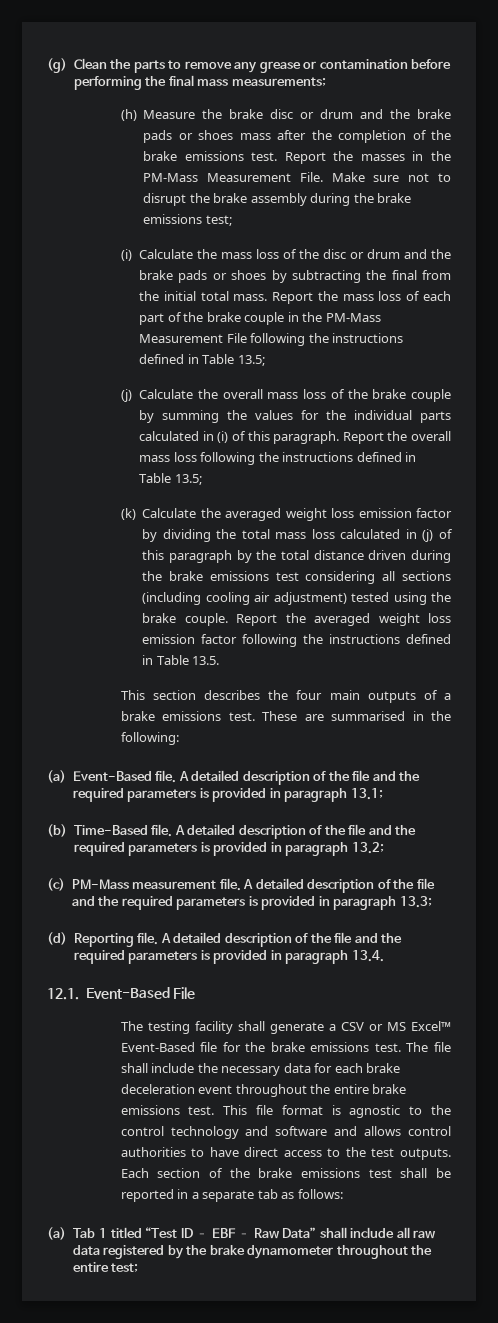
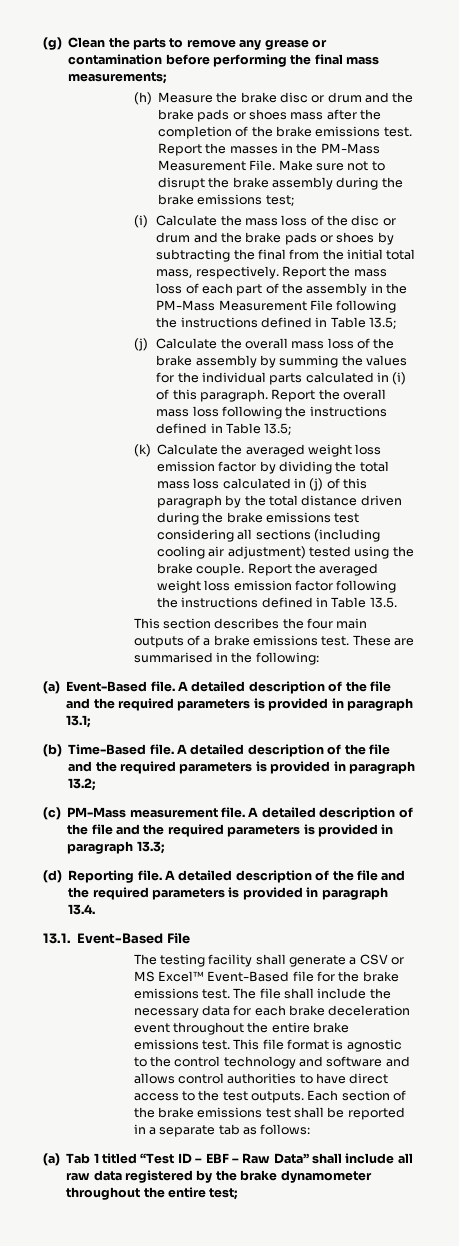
- (i) Calculate the mass loss of the disc or drum and the brake pads or shoes by subtracting the final from the initial total mass.
+ (i) Calculate the mass loss of the disc or drum and the brake pads or shoes by subtracting the final from the initial total mass, respectively.
- Report the mass loss of each part of the brake couple in the PM-Mass Measurement File following the instructions defined in Table 13.5;
+ Report the mass loss of each part of the assembly in the PM-Mass Measurement File following the instructions defined in Table 13.5;
- (j) Calculate the overall mass loss of the brake couple by summing the values for the individual parts calculated in (i) of this paragraph.
+ (j) Calculate the overall mass loss of the brake assembly by summing the values for the individual parts calculated in (i) of this paragraph.
- 12.1. Event-Based File
+ 13.1. Event-Based File

